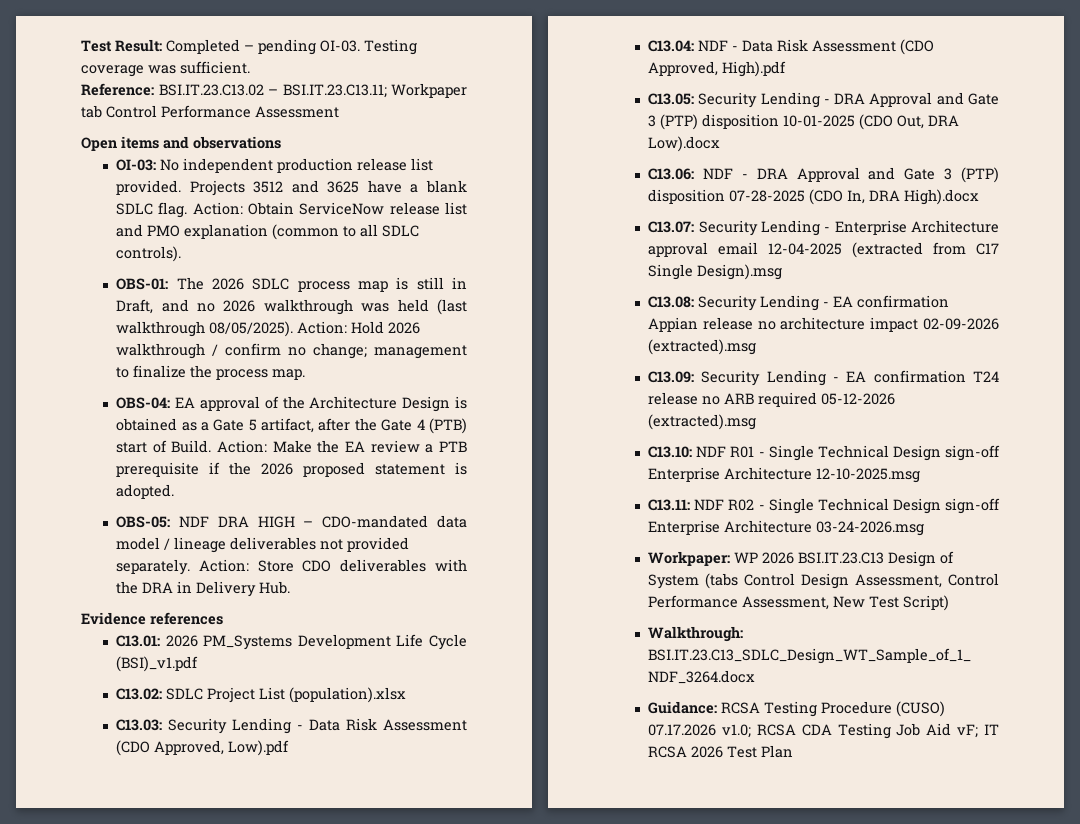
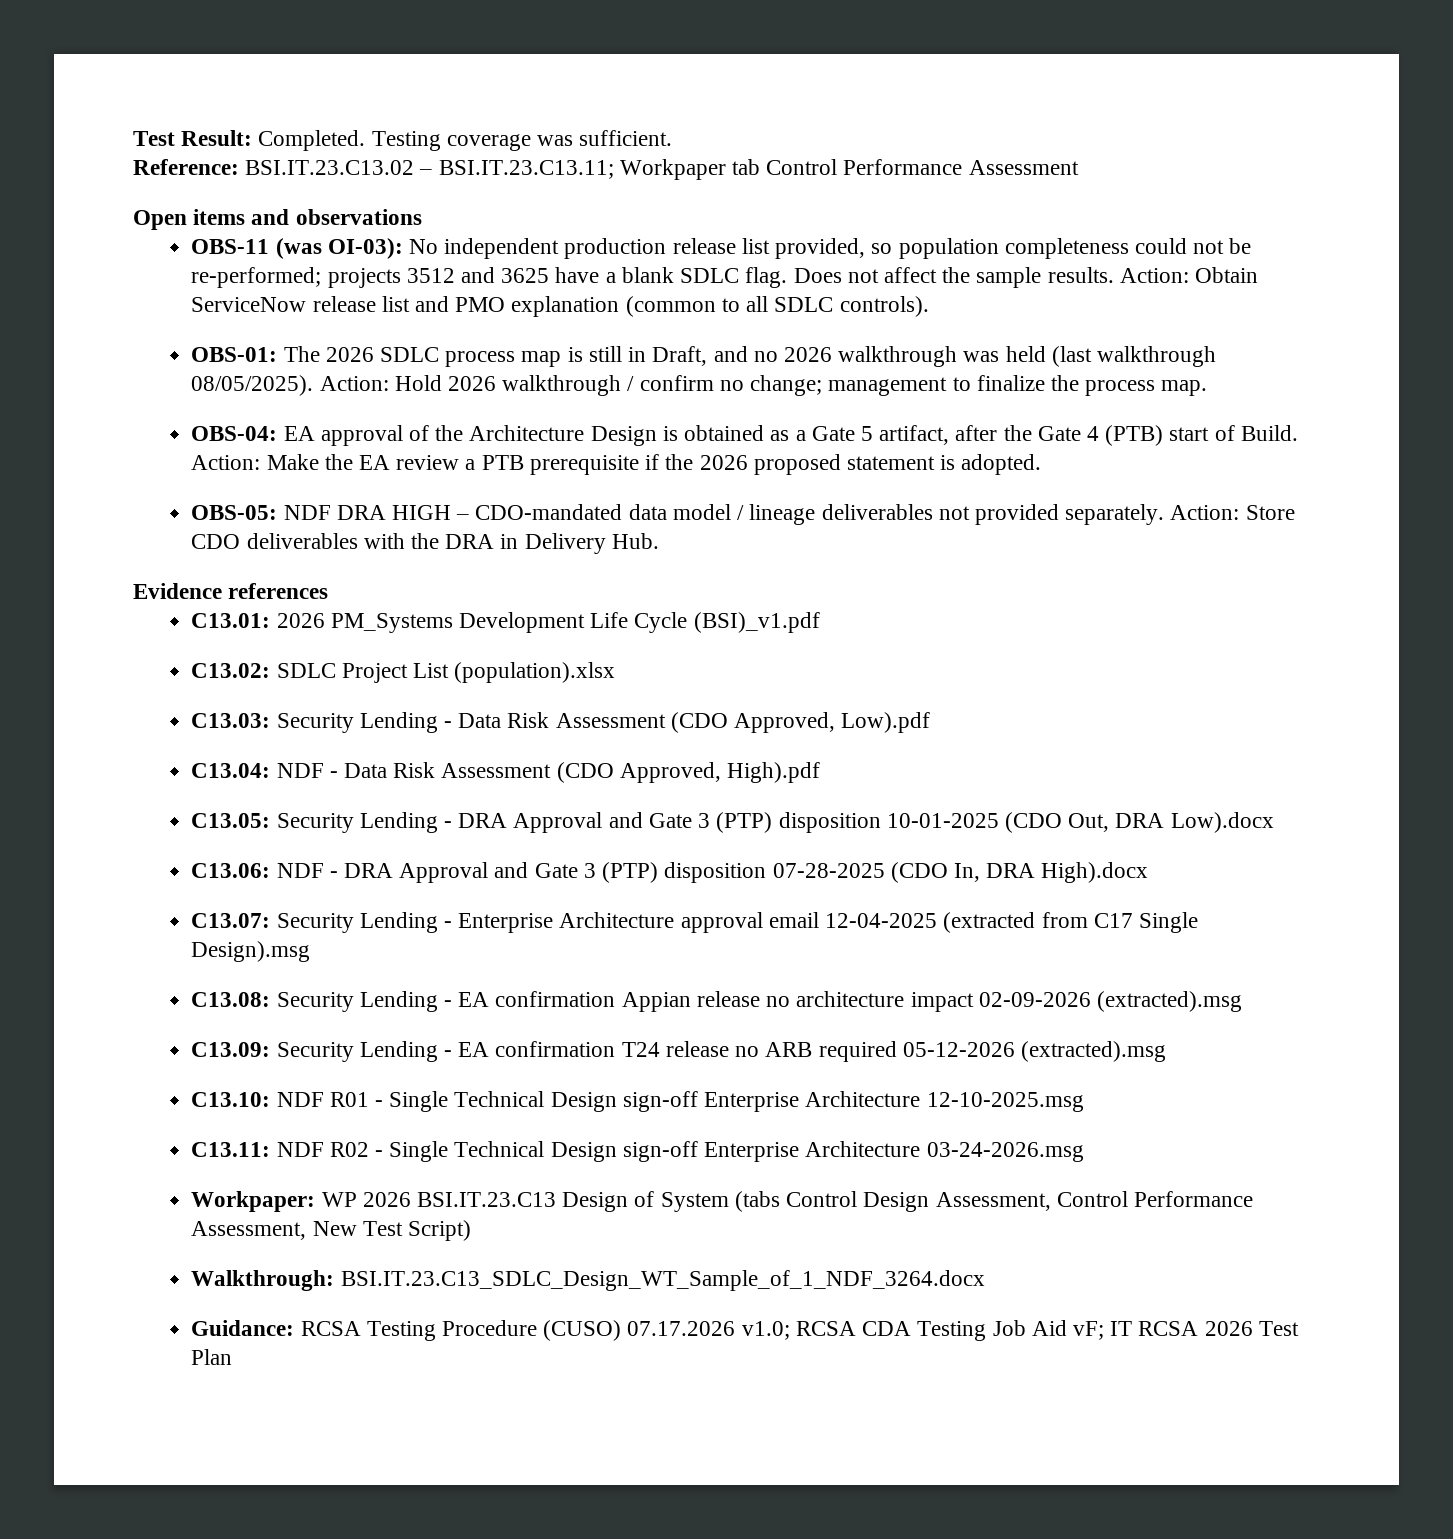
- Test Result: Completed – pending OI-03.
+ Test Result: Completed.
- OI-03: No independent production release list provided. Projects 3512 and 3625 have a blank SDLC flag.
+ OBS-11 (was OI-03): No independent production release list provided, so population completeness could not be re-performed; projects 3512 and 3625 have a blank SDLC flag.
+ Does not affect the sample results.

